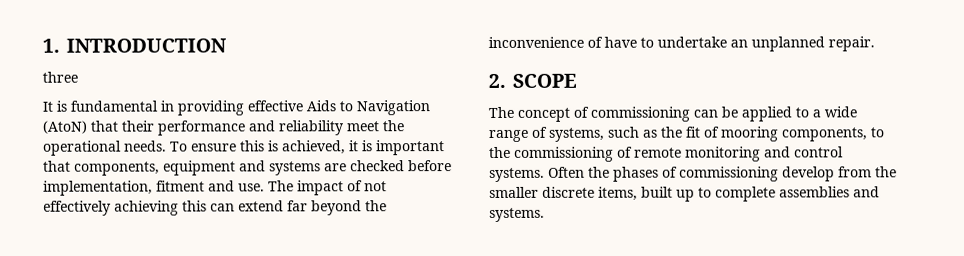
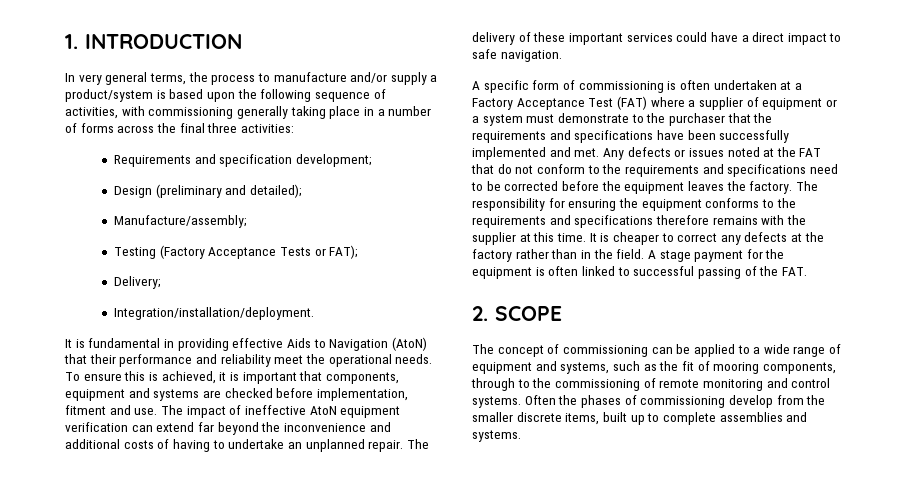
- three
+ In very general terms, the process to manufacture and/or supply a product/system is based upon the following sequence of activities, with commissioning generally taking place in a number of forms across the final three activities:
+ Requirements and specification development;
+ Design (preliminary and detailed);
+ Manufacture/assembly;
+ Testing (Factory Acceptance Tests or FAT);
+ Delivery;
+ Integration/installation/deployment.
- The impact of not effectively achieving this can extend far beyond the inconvenience of have to undertake an unplanned repair.
+ The impact of ineffective AtoN equipment verification can extend far beyond the inconvenience and additional costs of having to undertake an unplanned repair. The delivery of these important services could have a direct impact to safe navigation.
+ A specific form of commissioning is often undertaken at a Factory Acceptance Test (FAT) where a supplier of equipment or a system must demonstrate to the purchaser that the requirements and specifications have been successfully implemented and met. Any defects or issues noted at the FAT that do not conform to the requirements and specifications need to be corrected before the equipment leaves the factory. The responsibility for ensuring the equipment conforms to the requirements and specifications therefore remains with the supplier at this time. It is cheaper to correct any defects at the factory rather than in the field. A stage payment for the equipment is often linked to successful passing of the FAT.
- The concept of commissioning can be applied to a wide range of systems, such as the fit of mooring components, to the commissioning of remote monitoring and control systems.
+ The concept of commissioning can be applied to a wide range of equipment and systems, such as the fit of mooring components, through to the commissioning of remote monitoring and control systems.

